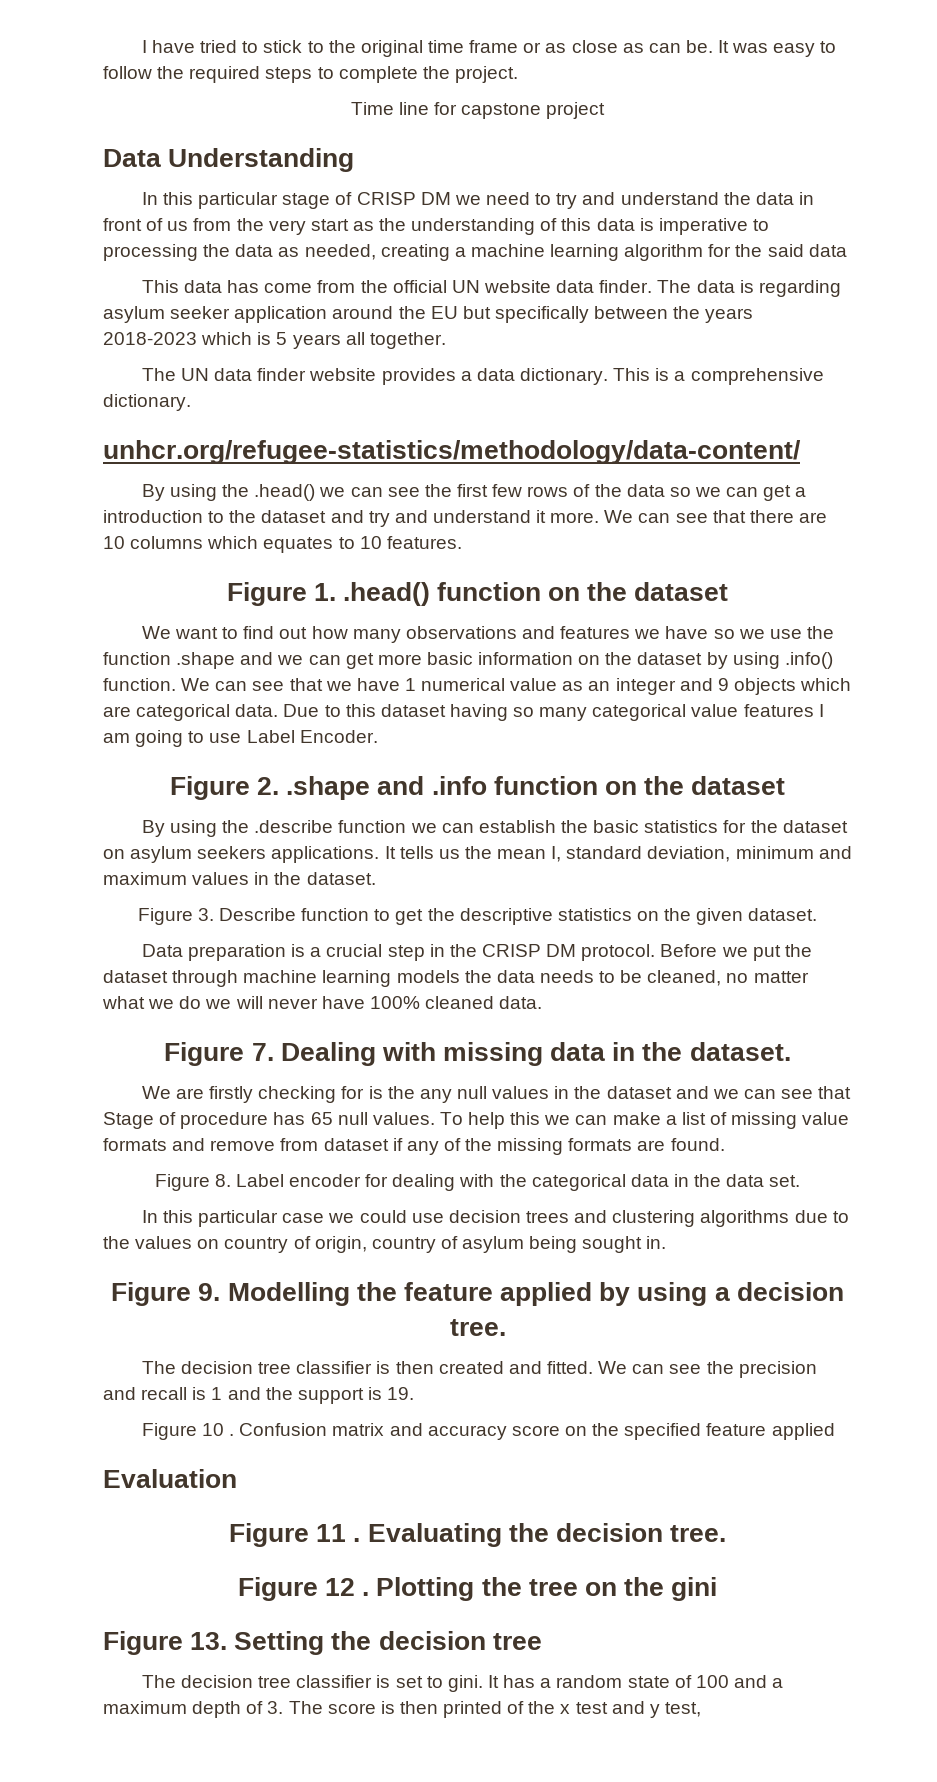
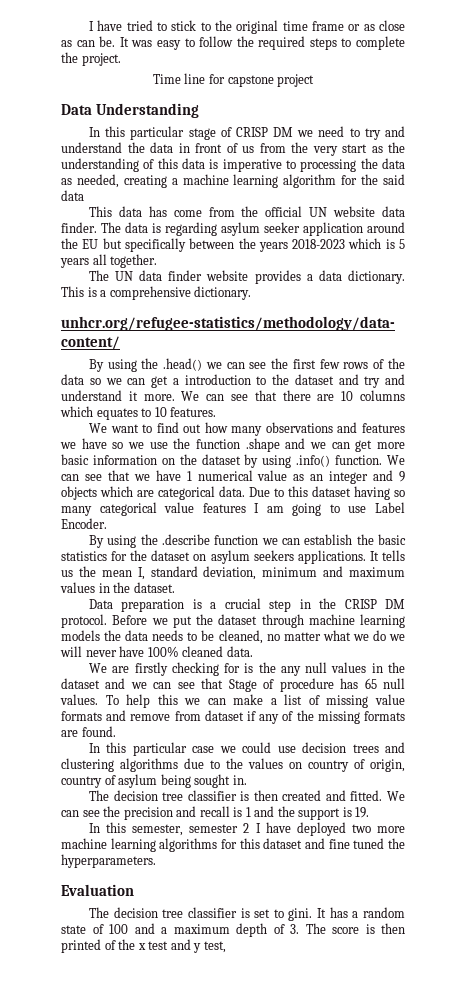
- Figure 1. .head() function on the dataset
- Figure 2. .shape and .info function on the dataset
- Figure 3. Describe function to get the descriptive statistics on the given dataset.
- Figure 7. Dealing with missing data in the dataset.
- Figure 8. Label encoder for dealing with the categorical data in the data set.
- Figure 9. Modelling the feature applied by using a decision tree.
- Figure 10 . Confusion matrix and accuracy score on the specified feature applied
+ In this semester, semester 2 I have deployed two more machine learning algorithms for this dataset and fine tuned the hyperparameters.
  Evaluation
- Figure 11 . Evaluating the decision tree.
- Figure 12 . Plotting the tree on the gini
- Figure 13. Setting the decision tree

